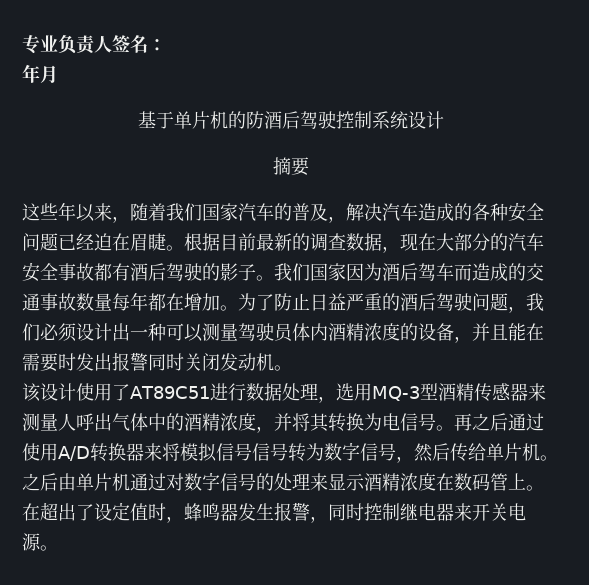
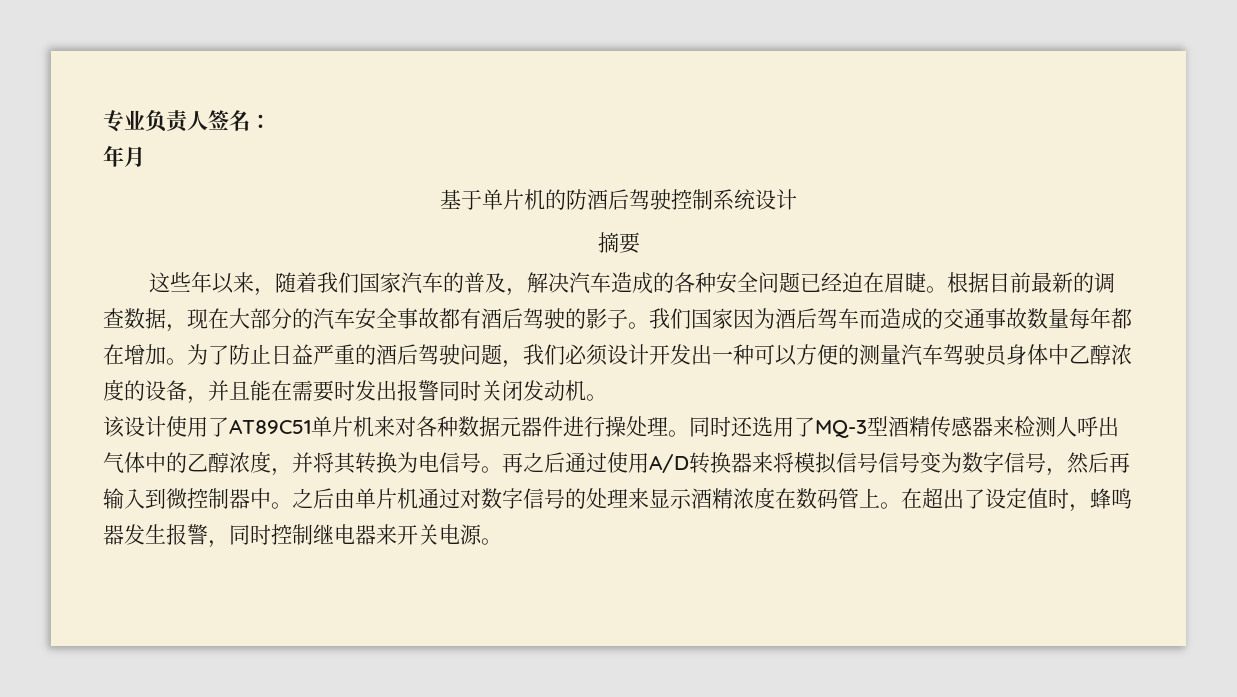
- 为了防止日益严重的酒后驾驶问题，我们必须设计出一种可以测量驾驶员体内酒精浓度的设备，并且能在需要时发出报警同时关闭发动机。
+ 为了防止日益严重的酒后驾驶问题，我们必须设计开发出一种可以方便的测量汽车驾驶员身体中乙醇浓度的设备，并且能在需要时发出报警同时关闭发动机。
- 该设计使用了AT89C51进行数据处理，选用MQ-3型酒精传感器来测量人呼出气体中的酒精浓度，并将其转换为电信号。
+ 该设计使用了AT89C51单片机来对各种数据元器件进行操处理。同时还选用了MQ-3型酒精传感器来检测人呼出气体中的乙醇浓度，并将其转换为电信号。
- 再之后通过使用A/D转换器来将模拟信号信号转为数字信号，然后传给单片机。
+ 再之后通过使用A/D转换器来将模拟信号信号变为数字信号，然后再输入到微控制器中。

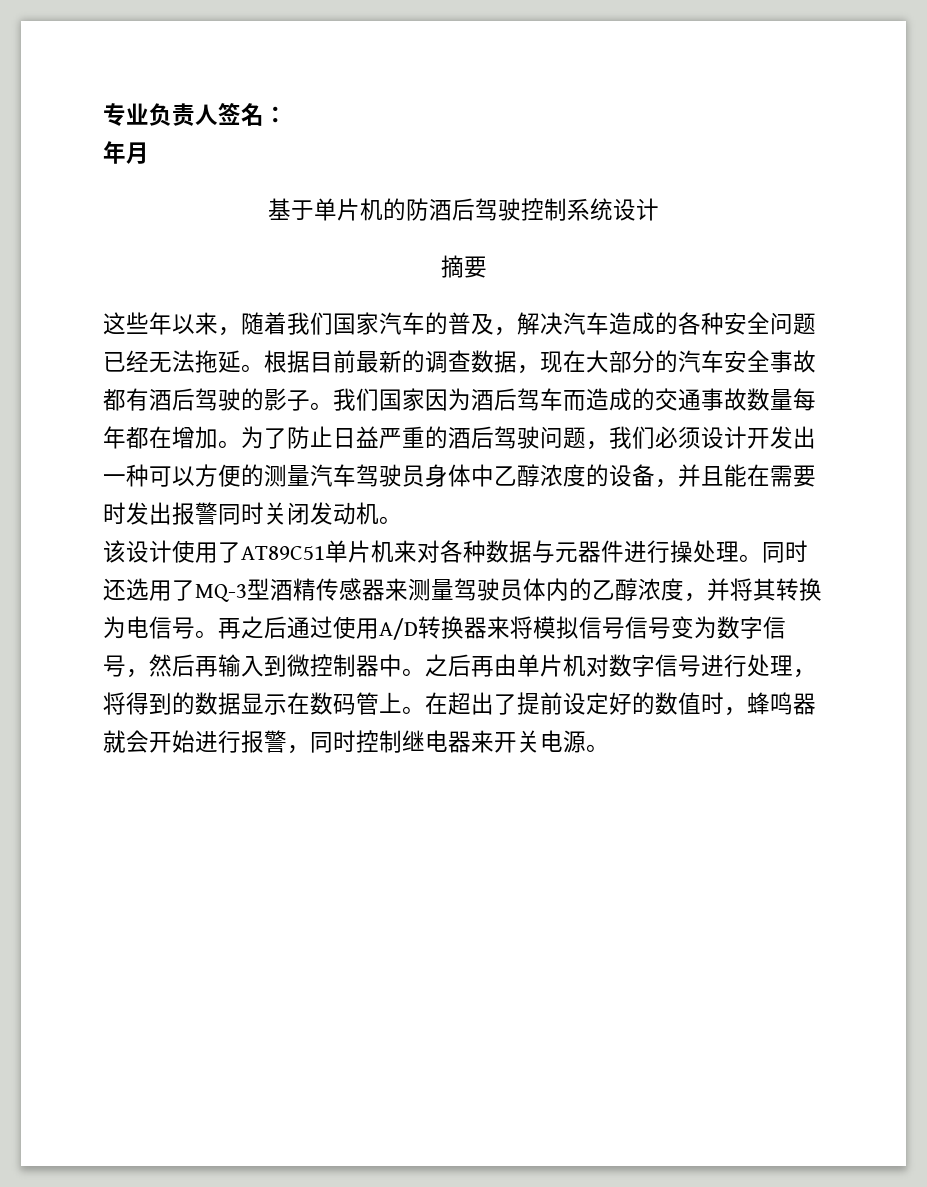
- 这些年以来，随着我们国家汽车的普及，解决汽车造成的各种安全问题已经迫在眉睫。
+ 这些年以来，随着我们国家汽车的普及，解决汽车造成的各种安全问题已经无法拖延。
- 该设计使用了AT89C51单片机来对各种数据元器件进行操处理。
+ 该设计使用了AT89C51单片机来对各种数据与元器件进行操处理。
- 同时还选用了MQ-3型酒精传感器来检测人呼出气体中的乙醇浓度，并将其转换为电信号。
+ 同时还选用了MQ-3型酒精传感器来测量驾驶员体内的乙醇浓度，并将其转换为电信号。
- 之后由单片机通过对数字信号的处理来显示酒精浓度在数码管上。
+ 之后再由单片机对数字信号进行处理，将得到的数据显示在数码管上。
- 在超出了设定值时，蜂鸣器发生报警，同时控制继电器来开关电源。
+ 在超出了提前设定好的数值时，蜂鸣器就会开始进行报警，同时控制继电器来开关电源。

